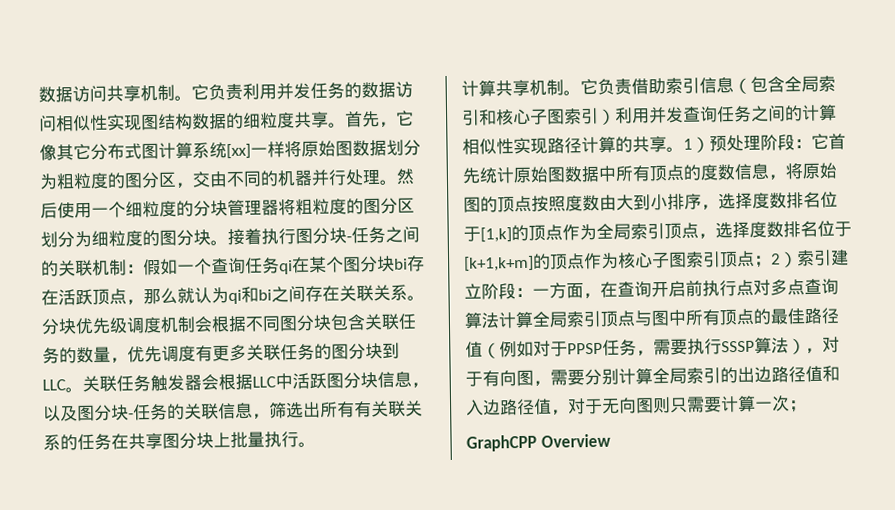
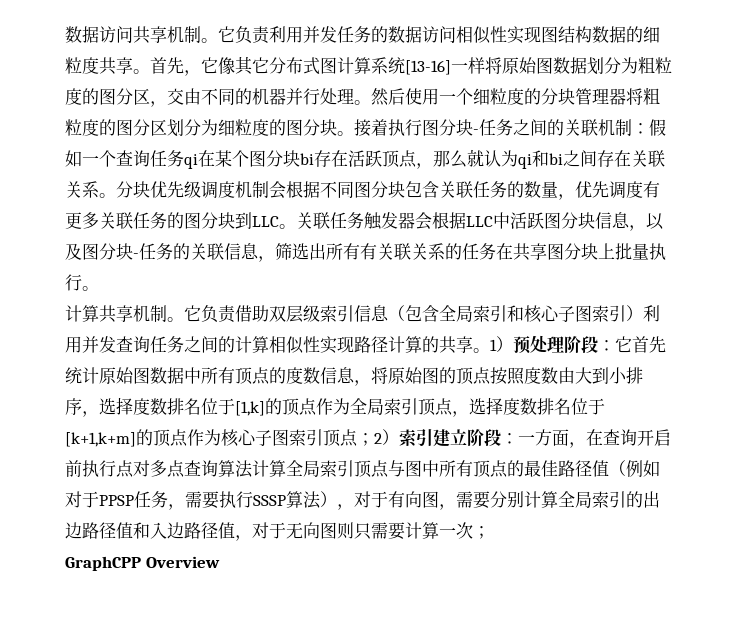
- 首先，它像其它分布式图计算系统[xx]一样将原始图数据划分为粗粒度的图分区，交由不同的机器并行处理。
+ 首先，它像其它分布式图计算系统[13-16]一样将原始图数据划分为粗粒度的图分区，交由不同的机器并行处理。
- 它负责借助索引信息（包含全局索引和核心子图索引）利用并发查询任务之间的计算相似性实现路径计算的共享。
+ 它负责借助双层级索引信息（包含全局索引和核心子图索引）利用并发查询任务之间的计算相似性实现路径计算的共享。

